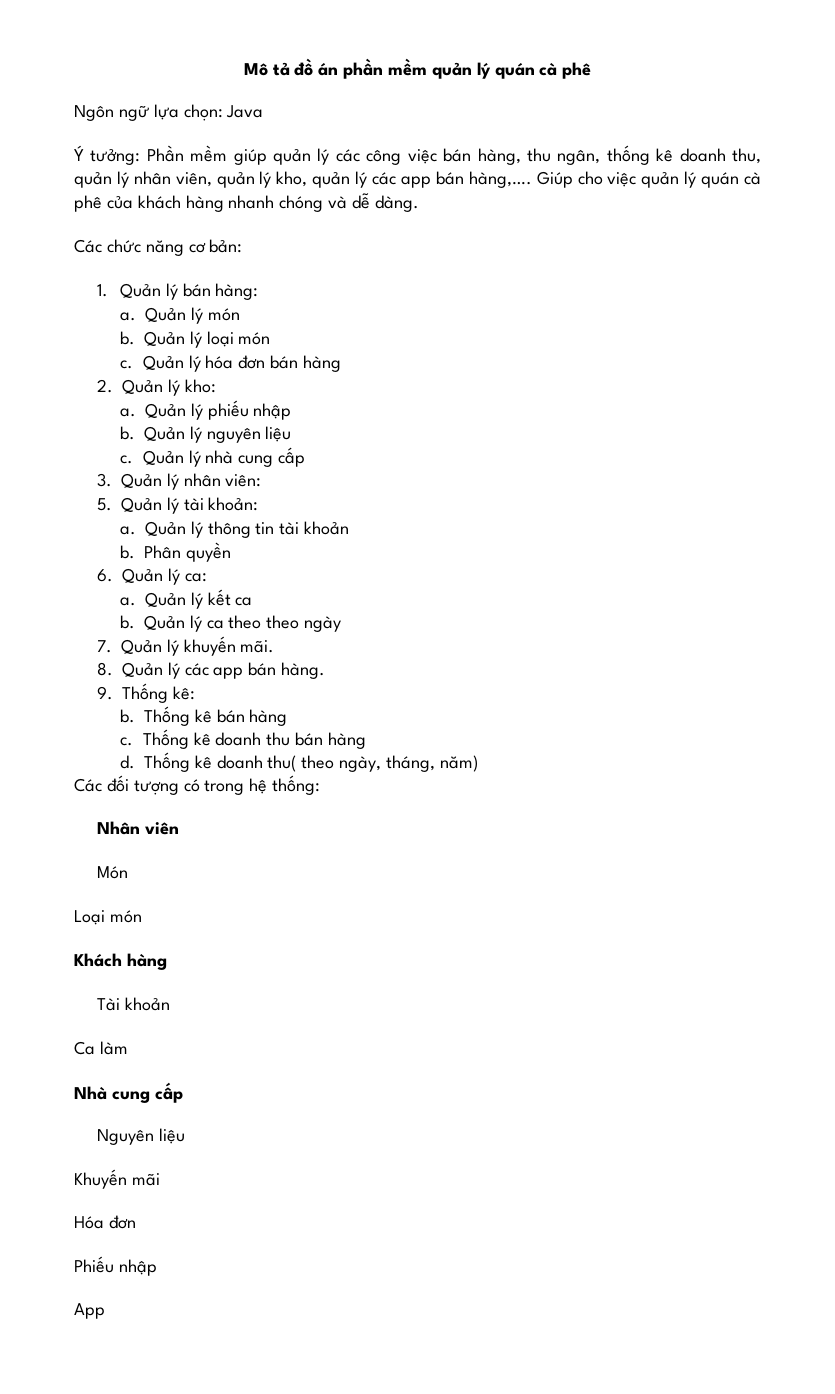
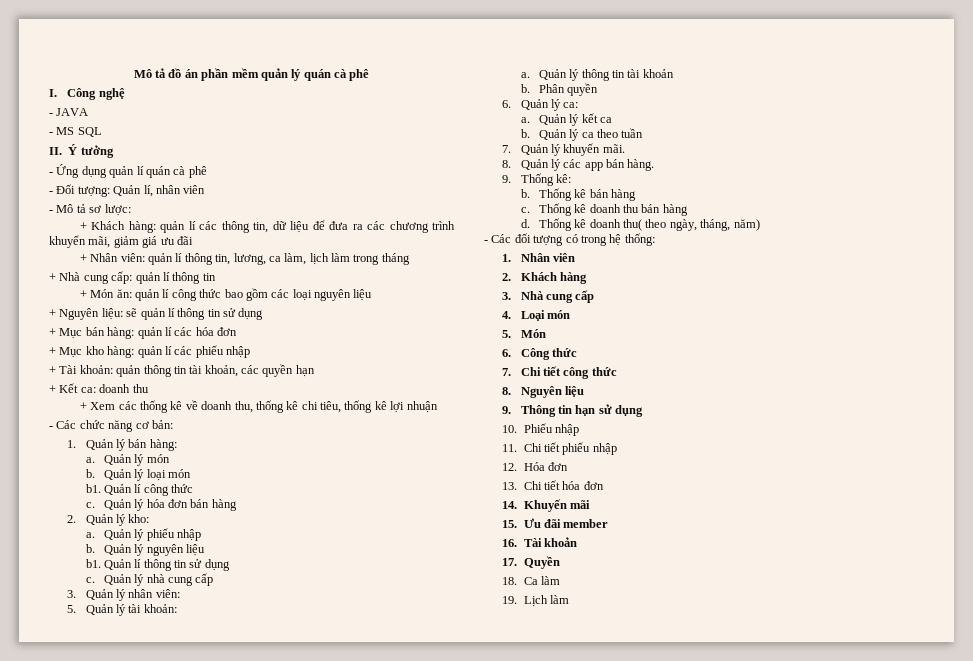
- Ngôn ngữ lựa chọn: Java
- Ý tưởng: Phần mềm giúp quản lý các công việc bán hàng, thu ngân, thống kê doanh thu, quản lý nhân viên, quản lý kho, quản lý các app bán hàng,…. Giúp cho việc quản lý quán cà phê của khách hàng nhanh chóng và dễ dàng.
- Các chức năng cơ bản:
+ I. Công nghệ
+ - JAVA
+ - MS SQL
+ II. Ý tưởng
+ - Ứng dụng quản lí quán cà phê
+ - Đối tượng: Quản lí, nhân viên
+ - Mô tả sơ lược:
+ + Khách hàng: quản lí các thông tin, dữ liệu để đưa ra các chương trình khuyến mãi, giảm giá ưu đãi
+ + Nhân viên: quản lí thông tin, lương, ca làm, lịch làm trong tháng
+ + Nhà cung cấp: quản lí thông tin
+ + Món ăn: quản lí công thức bao gồm các loại nguyên liệu
+ + Nguyên liệu: sẽ quản lí thông tin sử dụng
+ + Mục bán hàng: quản lí các hóa đơn
+ + Mục kho hàng: quản lí các phiếu nhập
+ + Tài khoản: quản thông tin tài khoản, các quyền hạn
+ + Kết ca: doanh thu
+ + Xem các thống kê về doanh thu, thống kê chi tiêu, thống kê lợi nhuận
+ - Các chức năng cơ bản:
+ b1. Quản lí công thức
+ b1. Quản lí thông tin sử dụng
- Quản lý ca theo theo ngày
+ Quản lý ca theo tuần
- Các đối tượng có trong hệ thống:
+ - Các đối tượng có trong hệ thống:
- Nhân viên
+ 1. Nhân viên
- Món
- Loại món
- Khách hàng
+ 2. Khách hàng
- Tài khoản
- Ca làm
- Nhà cung cấp
+ 3. Nhà cung cấp
- Nguyên liệu
- Khuyến mãi
- Hóa đơn
- Phiếu nhập
- App
+ 4. Loại món
+ 5. Món
+ 6. Công thức
+ 7. Chi tiết công thức
+ 8. Nguyên liệu
+ 9. Thông tin hạn sử dụng
+ 10. Phiếu nhập
+ 11. Chi tiết phiếu nhập
+ 12. Hóa đơn
+ 13. Chi tiết hóa đơn
+ 14. Khuyến mãi
+ 15. Ưu đãi member
+ 16. Tài khoản
+ 17. Quyền
+ 18. Ca làm
+ 19. Lịch làm

